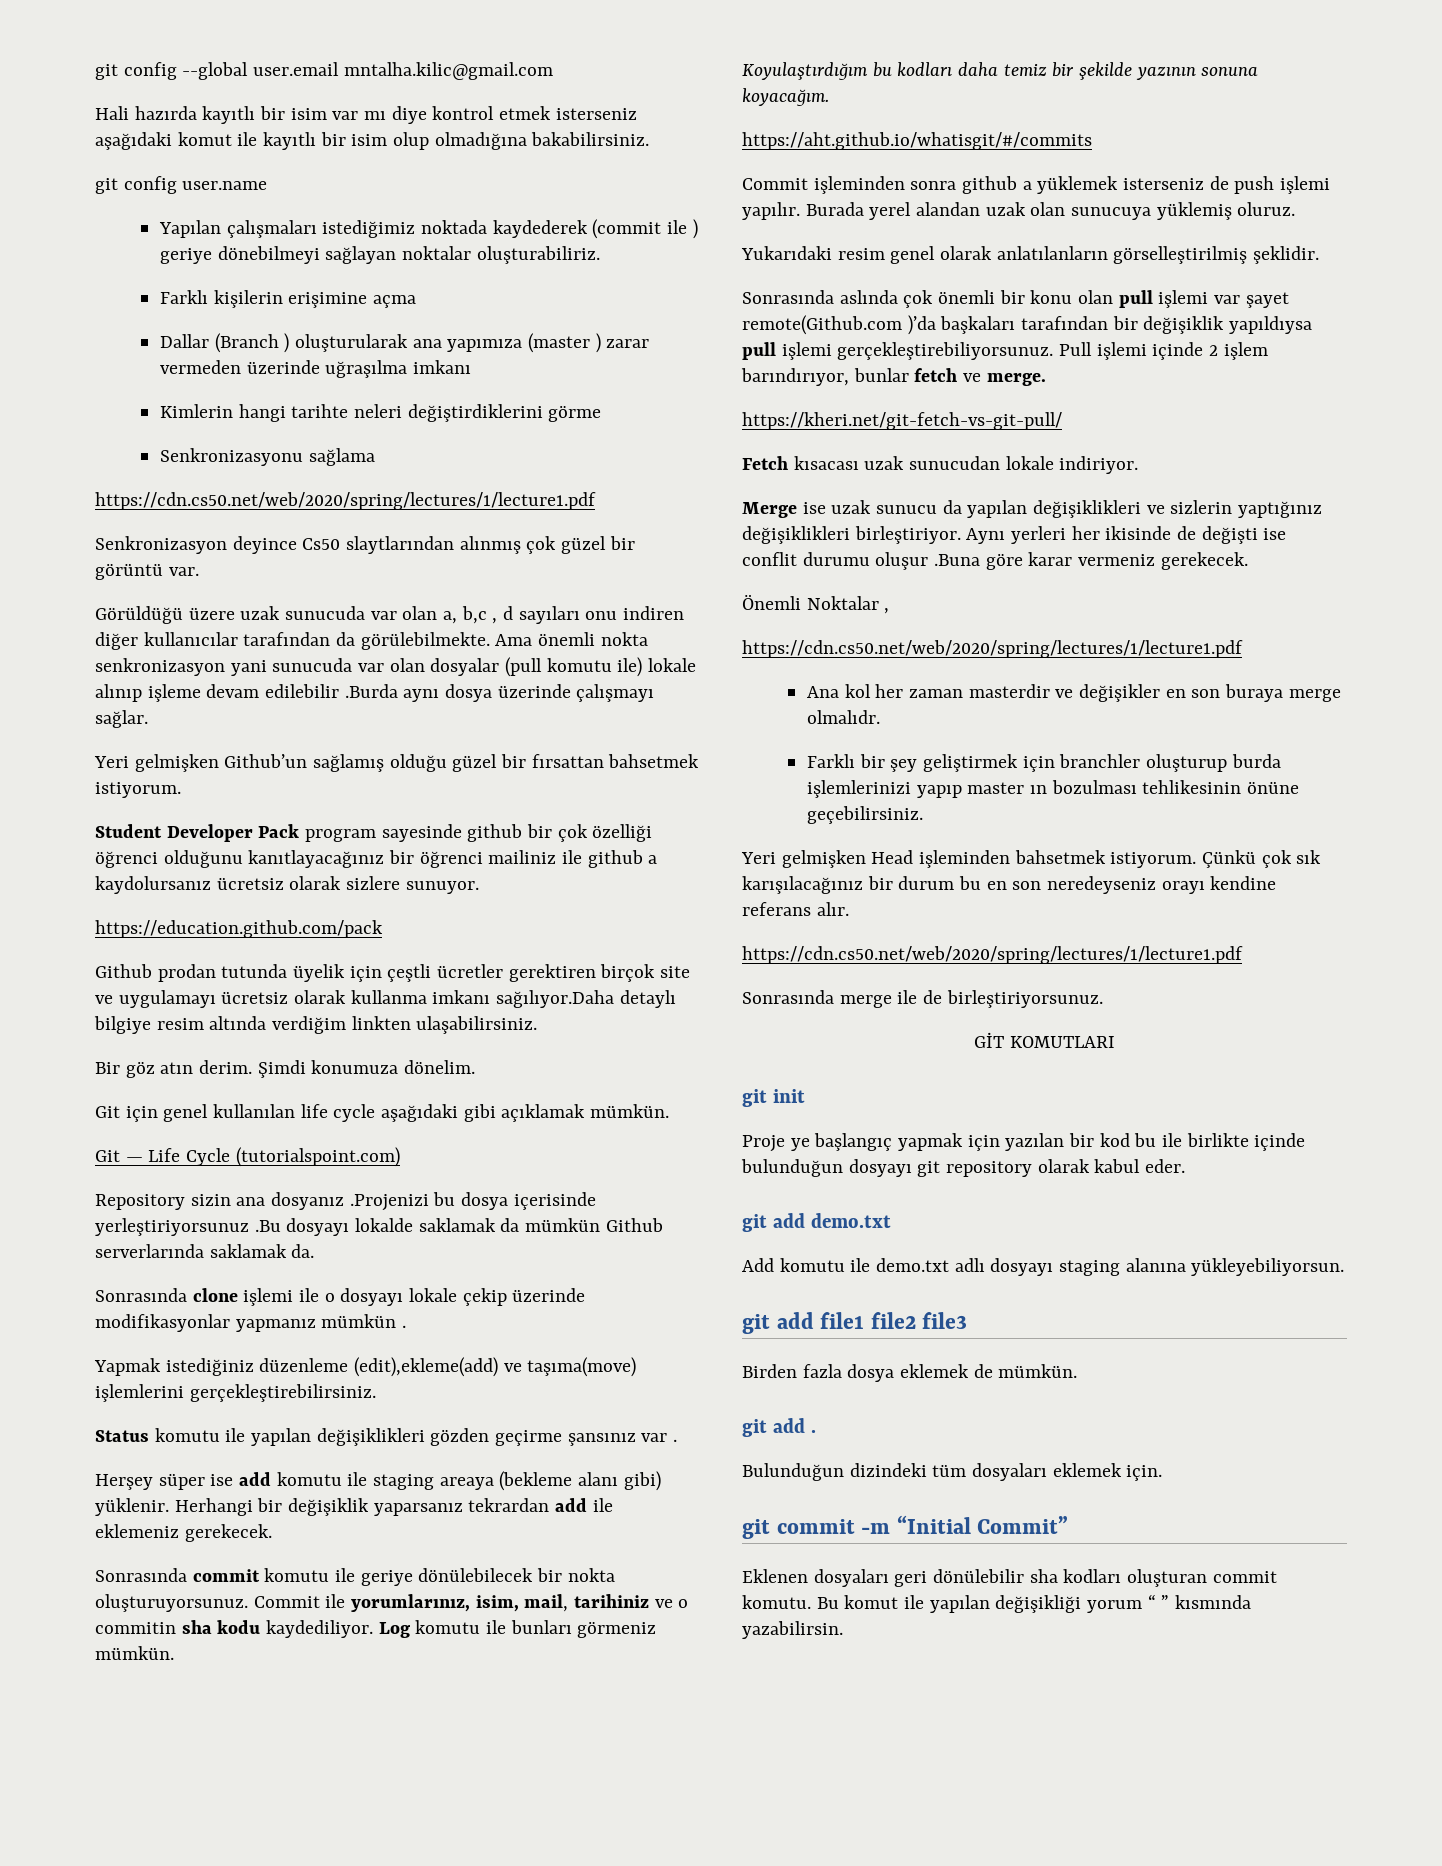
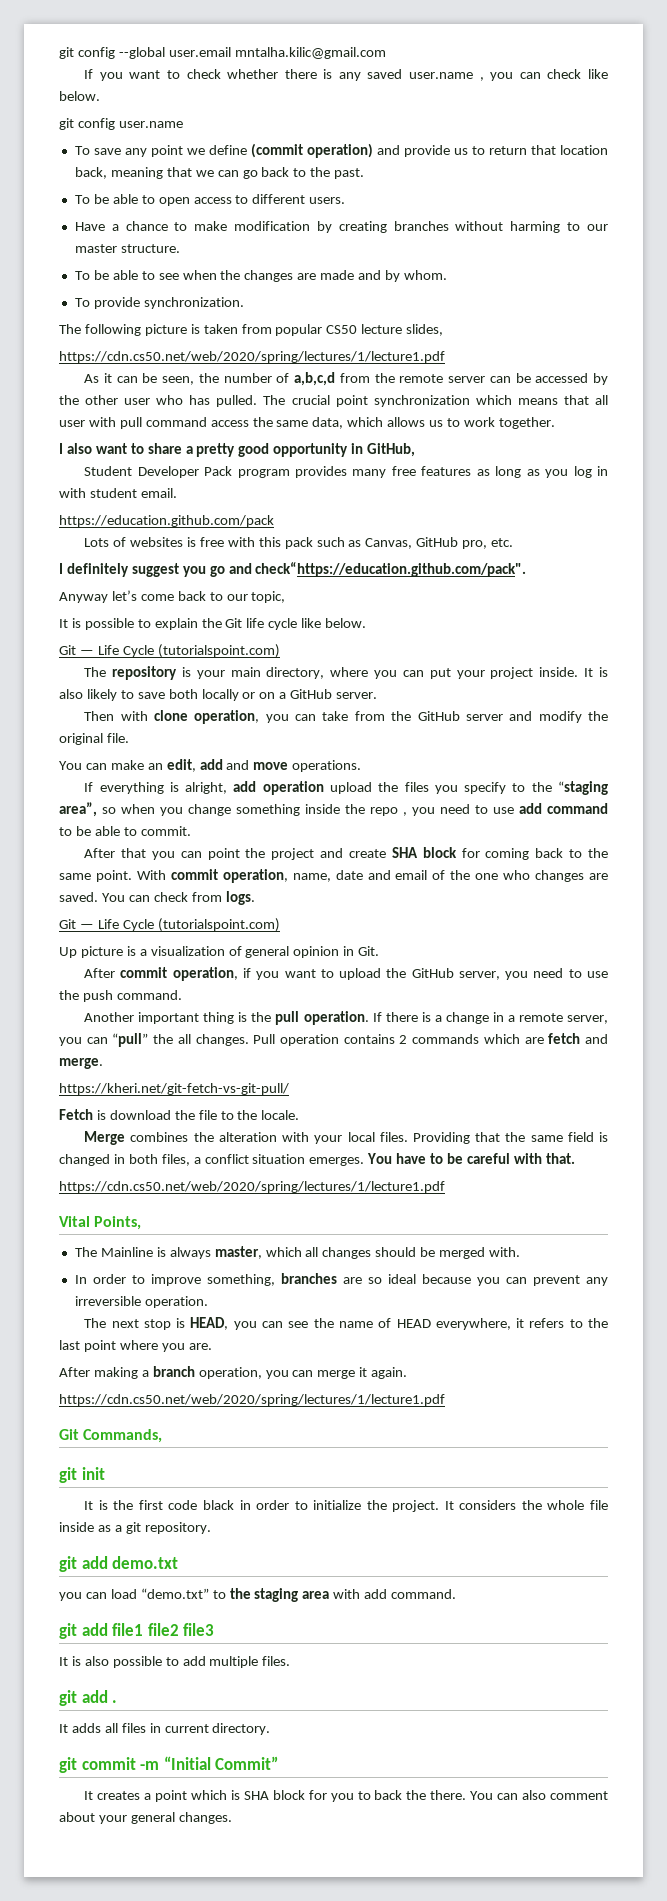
- Hali hazırda kayıtlı bir isim var mı diye kontrol etmek isterseniz aşağıdaki komut ile kayıtlı bir isim olup olmadığına bakabilirsiniz.
+ If you want to check whether there is any saved user.name , you can check like below.
  git config user.name
- Yapılan çalışmaları istediğimiz noktada kaydederek (commit ile ) geriye dönebilmeyi sağlayan noktalar oluşturabiliriz.
- Farklı kişilerin erişimine açma
- Dallar (Branch ) oluşturularak ana yapımıza (master ) zarar vermeden üzerinde uğraşılma imkanı
- Kimlerin hangi tarihte neleri değiştirdiklerini görme
- Senkronizasyonu sağlama
+ To save any point we define (commit operation) and provide us to return that location back, meaning that we can go back to the past.
+ To be able to open access to different users.
+ Have a chance to make modification by creating branches without harming to our master structure.
+ To be able to see when the changes are made and by whom.
+ To provide synchronization.
+ The following picture is taken from popular CS50 lecture slides,
  https://cdn.cs50.net/web/2020/spring/lectures/1/lecture1.pdf
- Senkronizasyon deyince Cs50 slaytlarından alınmış çok güzel bir görüntü var.
- Görüldüğü üzere uzak sunucuda var olan a, b,c , d sayıları onu indiren diğer kullanıcılar tarafından da görülebilmekte. Ama önemli nokta senkronizasyon yani sunucuda var olan dosyalar (pull komutu ile) lokale alınıp işleme devam edilebilir .Burda aynı dosya üzerinde çalışmayı sağlar.
- Yeri gelmişken Github’un sağlamış olduğu güzel bir fırsattan bahsetmek istiyorum.
- Student Developer Pack program sayesinde github bir çok özelliği öğrenci olduğunu kanıtlayacağınız bir öğrenci mailiniz ile github a kaydolursanız ücretsiz olarak sizlere sunuyor.
+ As it can be seen, the number of a,b,c,d from the remote server can be accessed by the other user who has pulled. The crucial point synchronization which means that all user with pull command access the same data, which allows us to work together.
+ I also want to share a pretty good opportunity in GitHub,
+ Student Developer Pack program provides many free features as long as you log in with student email.
  https://education.github.com/pack
- Github prodan tutunda üyelik için çeştli ücretler gerektiren birçok site ve uygulamayı ücretsiz olarak kullanma imkanı sağılıyor.Daha detaylı bilgiye resim altında verdiğim linkten ulaşabilirsiniz.
- Bir göz atın derim. Şimdi konumuza dönelim.
- Git için genel kullanılan life cycle aşağıdaki gibi açıklamak mümkün.
+ Lots of websites is free with this pack such as Canvas, GitHub pro, etc.
+ I definitely suggest you go and check“https://education.github.com/pack".
+ Anyway let’s come back to our topic,
+ It is possible to explain the Git life cycle like below.
  Git — Life Cycle (tutorialspoint.com)
- Repository sizin ana dosyanız .Projenizi bu dosya içerisinde yerleştiriyorsunuz .Bu dosyayı lokalde saklamak da mümkün Github serverlarında saklamak da.
- Sonrasında clone işlemi ile o dosyayı lokale çekip üzerinde modifikasyonlar yapmanız mümkün .
- Yapmak istediğiniz düzenleme (edit),ekleme(add) ve taşıma(move) işlemlerini gerçekleştirebilirsiniz.
- Status komutu ile yapılan değişiklikleri gözden geçirme şansınız var .
- Herşey süper ise add komutu ile staging areaya (bekleme alanı gibi) yüklenir. Herhangi bir değişiklik yaparsanız tekrardan add ile eklemeniz gerekecek.
- Sonrasında commit komutu ile geriye dönülebilecek bir nokta oluşturuyorsunuz. Commit ile yorumlarınız, isim, mail, tarihiniz ve o commitin sha kodu kaydediliyor. Log komutu ile bunları görmeniz mümkün.
- Koyulaştırdığım bu kodları daha temiz bir şekilde yazının sonuna koyacağım.
- https://aht.github.io/whatisgit/#/commits
- Commit işleminden sonra github a yüklemek isterseniz de push işlemi yapılır. Burada yerel alandan uzak olan sunucuya yüklemiş oluruz.
- Yukarıdaki resim genel olarak anlatılanların görselleştirilmiş şeklidir.
- Sonrasında aslında çok önemli bir konu olan pull işlemi var şayet remote(Github.com )’da başkaları tarafından bir değişiklik yapıldıysa pull işlemi gerçekleştirebiliyorsunuz. Pull işlemi içinde 2 işlem barındırıyor, bunlar fetch ve merge.
+ The repository is your main directory, where you can put your project inside. It is also likely to save both locally or on a GitHub server.
+ Then with clone operation, you can take from the GitHub server and modify the original file.
+ You can make an edit, add and move operations.
+ If everything is alright, add operation upload the files you specify to the “staging area”, so when you change something inside the repo , you need to use add command to be able to commit.
+ After that you can point the project and create SHA block for coming back to the same point. With commit operation, name, date and email of the one who changes are saved. You can check from logs.
+ Git — Life Cycle (tutorialspoint.com)
+ Up picture is a visualization of general opinion in Git.
+ After commit operation, if you want to upload the GitHub server, you need to use the push command.
+ Another important thing is the pull operation. If there is a change in a remote server, you can “pull” the all changes. Pull operation contains 2 commands which are fetch and merge.
  https://kheri.net/git-fetch-vs-git-pull/
- Fetch kısacası uzak sunucudan lokale indiriyor.
- Merge ise uzak sunucu da yapılan değişiklikleri ve sizlerin yaptığınız değişiklikleri birleştiriyor. Aynı yerleri her ikisinde de değişti ise conflit durumu oluşur .Buna göre karar vermeniz gerekecek.
- Önemli Noktalar ,
+ Fetch is download the file to the locale.
+ Merge combines the alteration with your local files. Providing that the same field is changed in both files, a conflict situation emerges. You have to be careful with that.
  https://cdn.cs50.net/web/2020/spring/lectures/1/lecture1.pdf
- Ana kol her zaman masterdir ve değişikler en son buraya merge olmalıdr.
- Farklı bir şey geliştirmek için branchler oluşturup burda işlemlerinizi yapıp master ın bozulması tehlikesinin önüne geçebilirsiniz.
- Yeri gelmişken Head işleminden bahsetmek istiyorum. Çünkü çok sık karışılacağınız bir durum bu en son neredeyseniz orayı kendine referans alır.
+ Vital Points,
+ The Mainline is always master, which all changes should be merged with.
+ In order to improve something, branches are so ideal because you can prevent any irreversible operation.
+ The next stop is HEAD, you can see the name of HEAD everywhere, it refers to the last point where you are.
+ After making a branch operation, you can merge it again.
  https://cdn.cs50.net/web/2020/spring/lectures/1/lecture1.pdf
- Sonrasında merge ile de birleştiriyorsunuz.
- GİT KOMUTLARI
+ Git Commands,
  git init
- Proje ye başlangıç yapmak için yazılan bir kod bu ile birlikte içinde bulunduğun dosyayı git repository olarak kabul eder.
+ It is the first code black in order to initialize the project. It considers the whole file inside as a git repository.
  git add demo.txt
- Add komutu ile demo.txt adlı dosyayı staging alanına yükleyebiliyorsun.
+ you can load “demo.txt” to the staging area with add command.
- Birden fazla dosya eklemek de mümkün.
+ It is also possible to add multiple files.
  git add .
- Bulunduğun dizindeki tüm dosyaları eklemek için.
+ It adds all files in current directory.
- Eklenen dosyaları geri dönülebilir sha kodları oluşturan commit komutu. Bu komut ile yapılan değişikliği yorum “ ” kısmında yazabilirsin.
+ It creates a point which is SHA block for you to back the there. You can also comment about your general changes.

